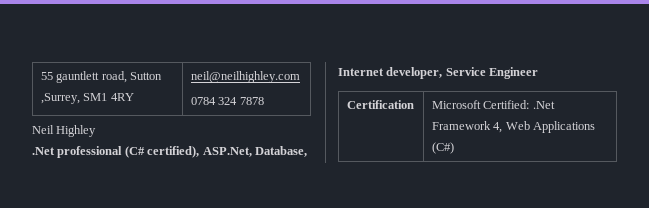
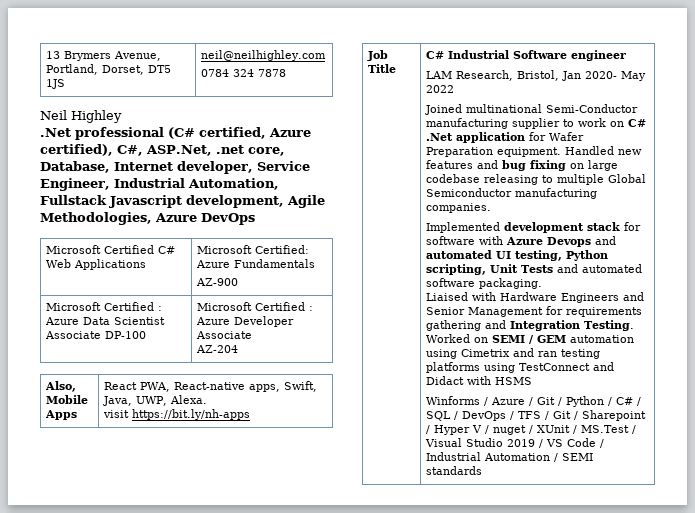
- 55 gauntlett road, Sutton ,Surrey, SM1 4RY | neil@neilhighley.com
+ 13 Brymers Avenue, Portland, Dorset, DT5 1JS | neil@neilhighley.com
- .Net professional (C# certified), ASP.Net, Database, Internet developer, Service Engineer
- Certification | Microsoft Certified: .Net Framework 4, Web Applications (C#)
+ .Net professional (C# certified, Azure certified), C#, ASP.Net, .net core, Database, Internet developer, Service Engineer, Industrial Automation, Fullstack Javascript development, Agile Methodologies, Azure DevOps
+ Microsoft Certified C# Web Applications | Microsoft Certified: Azure Fundamentals
+ AZ-900
+ Microsoft Certified : Azure Data Scientist Associate DP-100 | Microsoft Certified : Azure Developer Associate
+ AZ-204
+ Also, Mobile Apps | React PWA, React-native apps, Swift, Java, UWP, Alexa.
+ visit https://bit.ly/nh-apps
+ Job Title | C# Industrial Software engineer
+ LAM Research, Bristol, Jan 2020- May 2022
+ Joined multinational Semi-Conductor manufacturing supplier to work on C# .Net application for Wafer Preparation equipment. Handled new features and bug fixing on large codebase releasing to multiple Global Semiconductor manufacturing companies.
+ Implemented development stack for software with Azure Devops and automated UI testing, Python scripting, Unit Tests and automated software packaging.
+ Liaised with Hardware Engineers and Senior Management for requirements gathering and Integration Testing. Worked on SEMI / GEM automation using Cimetrix and ran testing platforms using TestConnect and Didact with HSMS
+ Winforms / Azure / Git / Python / C# / SQL / DevOps / TFS / Git / Sharepoint / Hyper V / nuget / XUnit / MS.Test / Visual Studio 2019 / VS Code / Industrial Automation / SEMI standards

